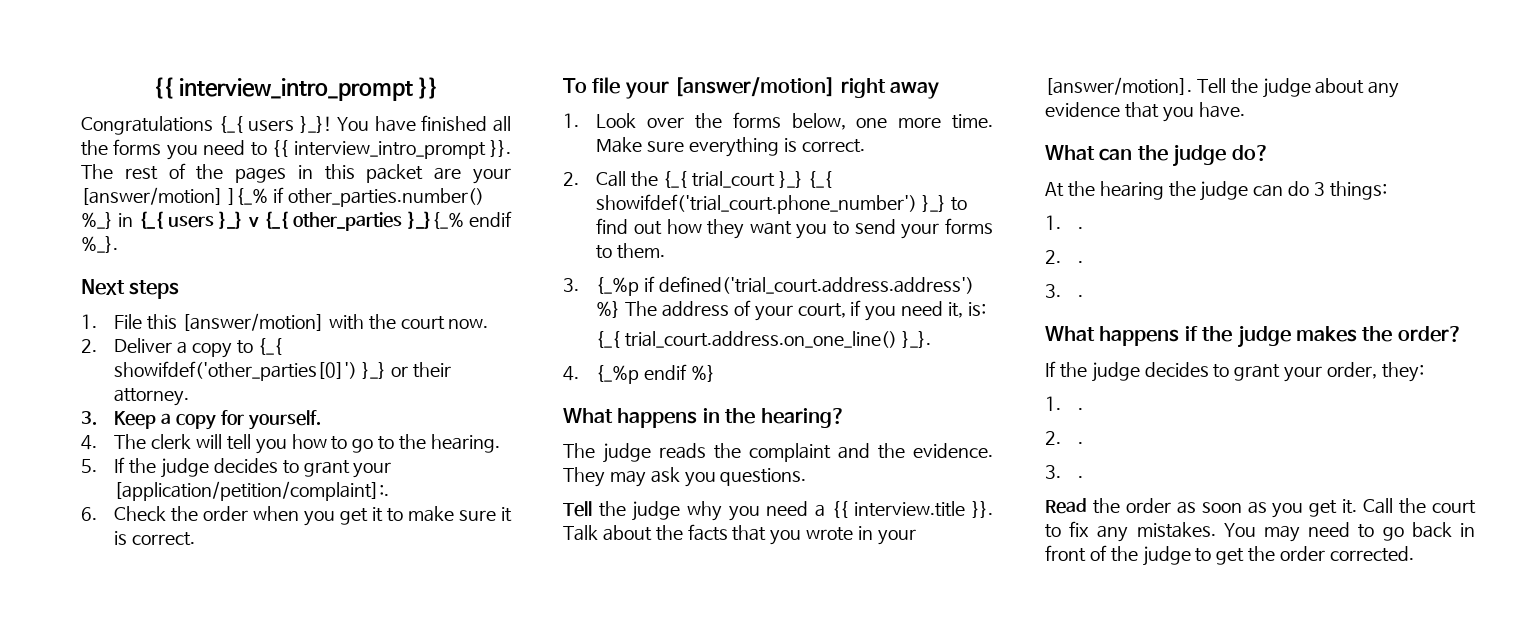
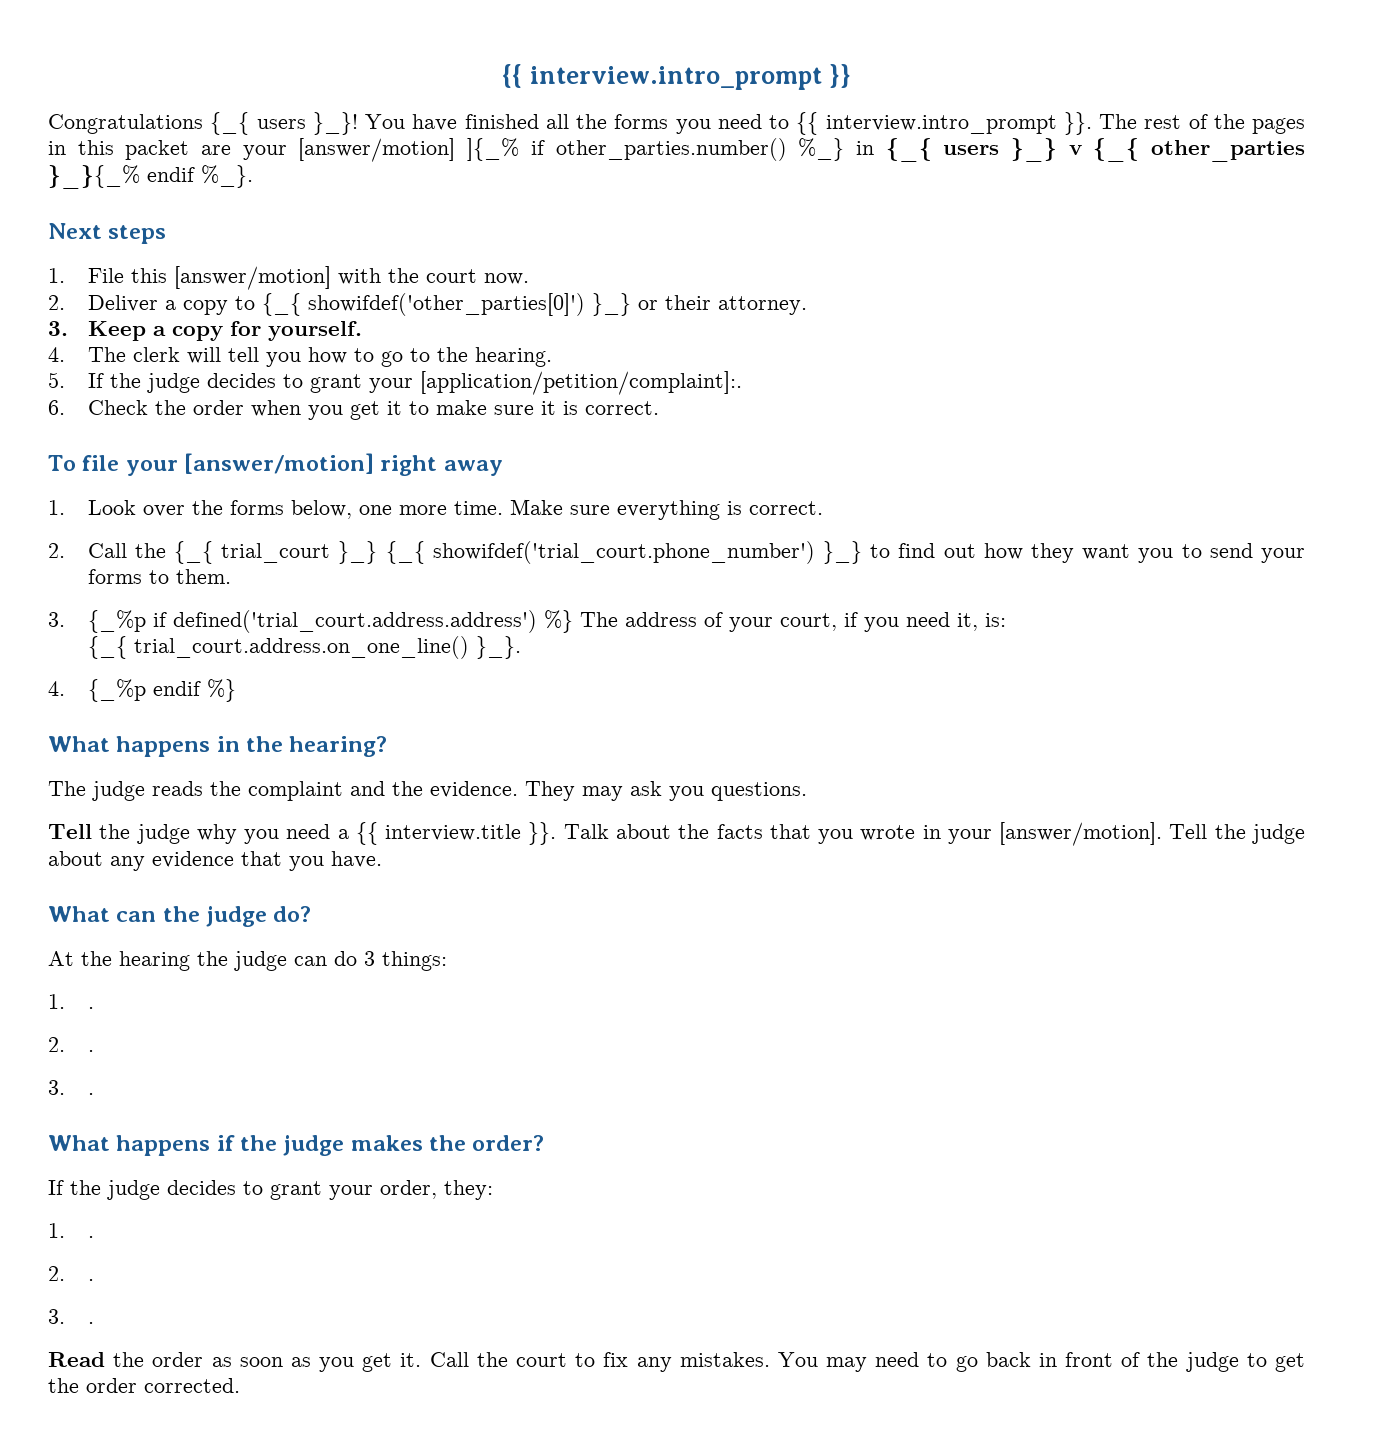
- {{ interview_intro_prompt }}
+ {{ interview.intro_prompt }}
- You have finished all the forms you need to {{ interview_intro_prompt }}.
+ You have finished all the forms you need to {{ interview.intro_prompt }}.

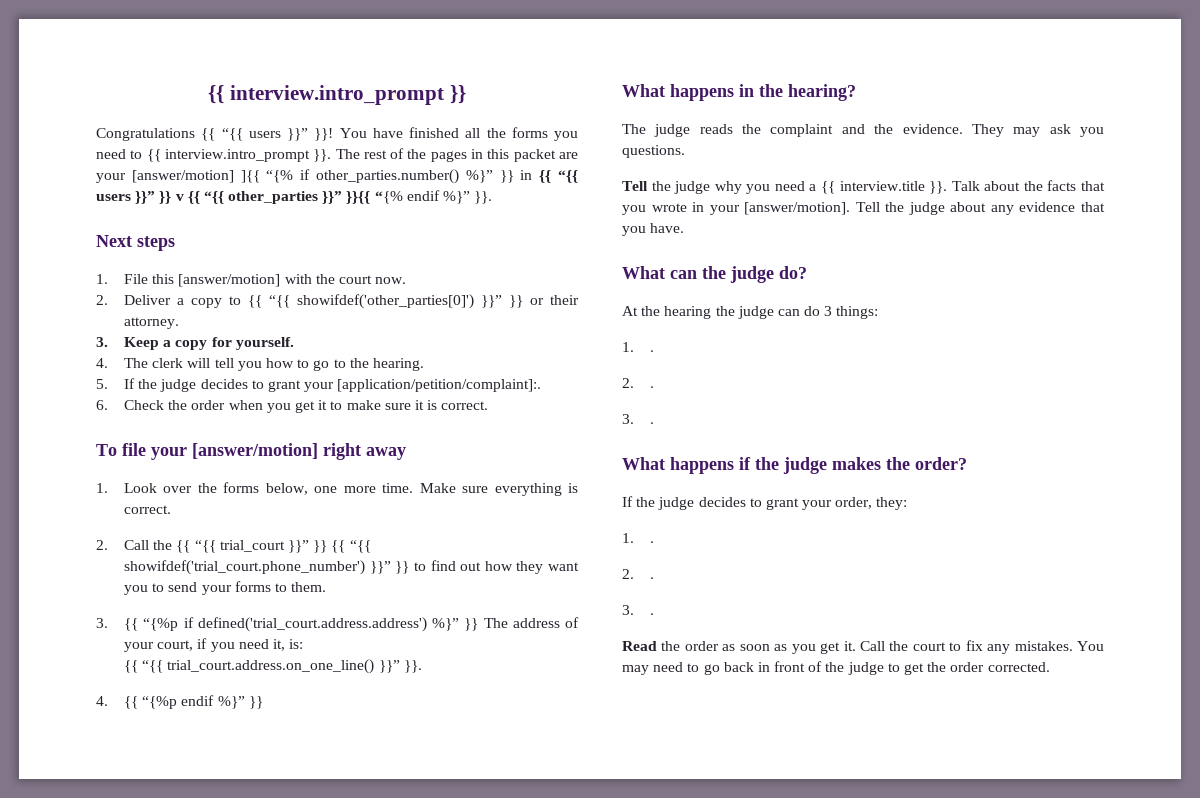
- Congratulations {_{ users }_}!
+ Congratulations {{ “{{ users }}” }}!
- The rest of the pages in this packet are your [answer/motion] ]{_% if other_parties.number() %_} in {_{ users }_} v {_{ other_parties }_}{_% endif %_}.
+ The rest of the pages in this packet are your [answer/motion] ]{{ “{% if other_parties.number() %}” }} in {{ “{{ users }}” }} v {{ “{{ other_parties }}” }}{{ “{% endif %}” }}.
- 2. Deliver a copy to {_{ showifdef('other_parties[0]') }_} or their attorney.
+ 2. Deliver a copy to {{ “{{ showifdef('other_parties[0]') }}” }} or their attorney.
- 2. Call the {_{ trial_court }_} {_{ showifdef('trial_court.phone_number') }_} to find out how they want you to send your forms to them.
+ 2. Call the {{ “{{ trial_court }}” }} {{ “{{ showifdef('trial_court.phone_number') }}” }} to find out how they want you to send your forms to them.
- 3. {_%p if defined('trial_court.address.address') %} The address of your court, if you need it, is:
+ 3. {{ “{%p if defined('trial_court.address.address') %}” }} The address of your court, if you need it, is:
- {_{ trial_court.address.on_one_line() }_}.
- 4. {_%p endif %}
+ {{ “{{ trial_court.address.on_one_line() }}” }}.
+ 4. {{ “{%p endif %}” }}

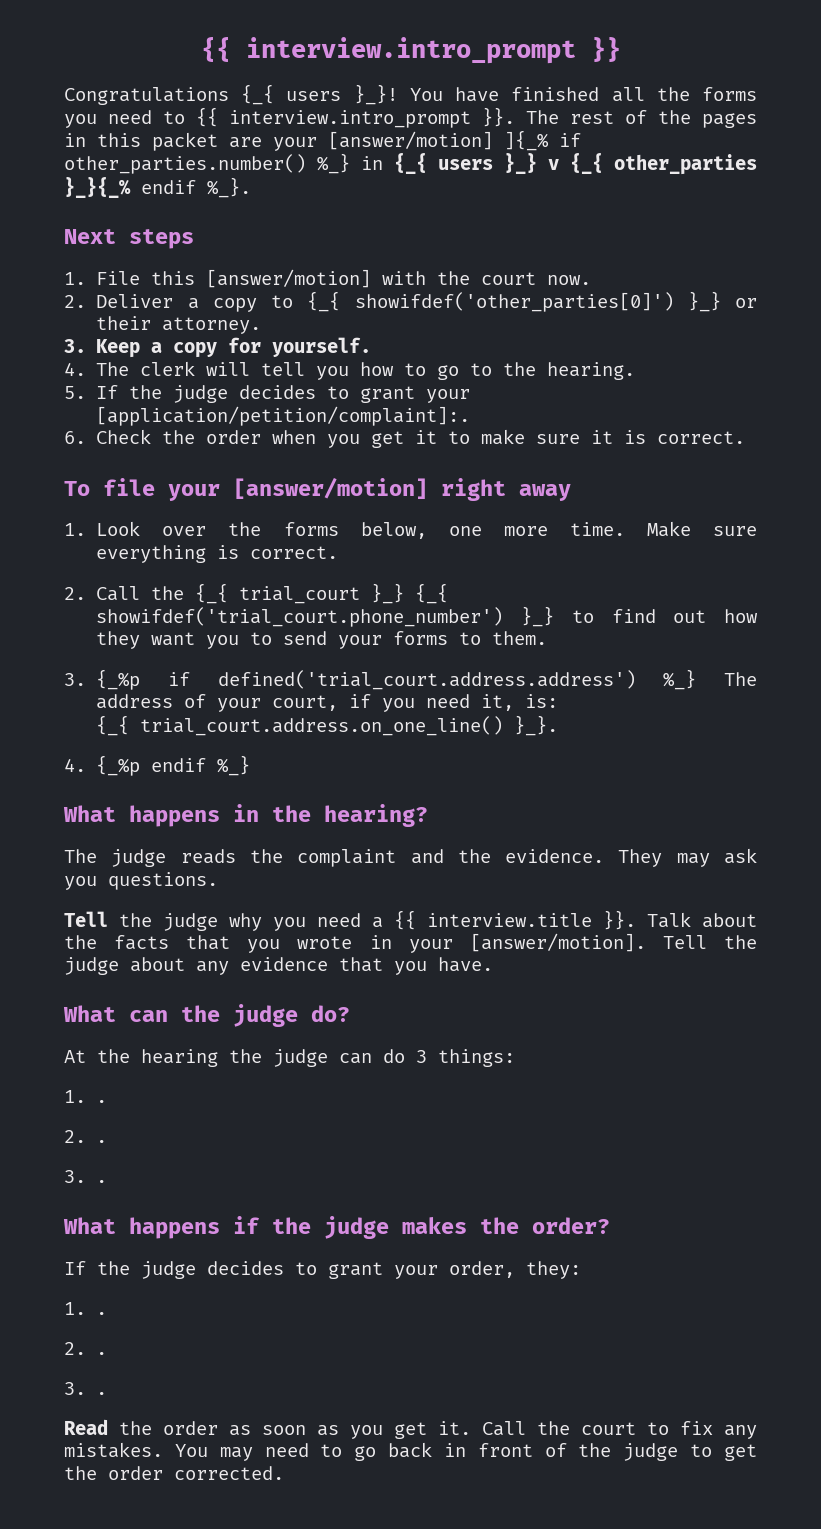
- Congratulations {{ “{{ users }}” }}!
+ Congratulations {_{ users }_}!
- The rest of the pages in this packet are your [answer/motion] ]{{ “{% if other_parties.number() %}” }} in {{ “{{ users }}” }} v {{ “{{ other_parties }}” }}{{ “{% endif %}” }}.
+ The rest of the pages in this packet are your [answer/motion] ]{_% if other_parties.number() %_} in {_{ users }_} v {_{ other_parties }_}{_% endif %_}.
- 2. Deliver a copy to {{ “{{ showifdef('other_parties[0]') }}” }} or their attorney.
+ 2. Deliver a copy to {_{ showifdef('other_parties[0]') }_} or their attorney.
- 2. Call the {{ “{{ trial_court }}” }} {{ “{{ showifdef('trial_court.phone_number') }}” }} to find out how they want you to send your forms to them.
+ 2. Call the {_{ trial_court }_} {_{ showifdef('trial_court.phone_number') }_} to find out how they want you to send your forms to them.
- 3. {{ “{%p if defined('trial_court.address.address') %}” }} The address of your court, if you need it, is:
+ 3. {_%p if defined('trial_court.address.address') %_} The address of your court, if you need it, is:
- {{ “{{ trial_court.address.on_one_line() }}” }}.
- 4. {{ “{%p endif %}” }}
+ {_{ trial_court.address.on_one_line() }_}.
+ 4. {_%p endif %_}

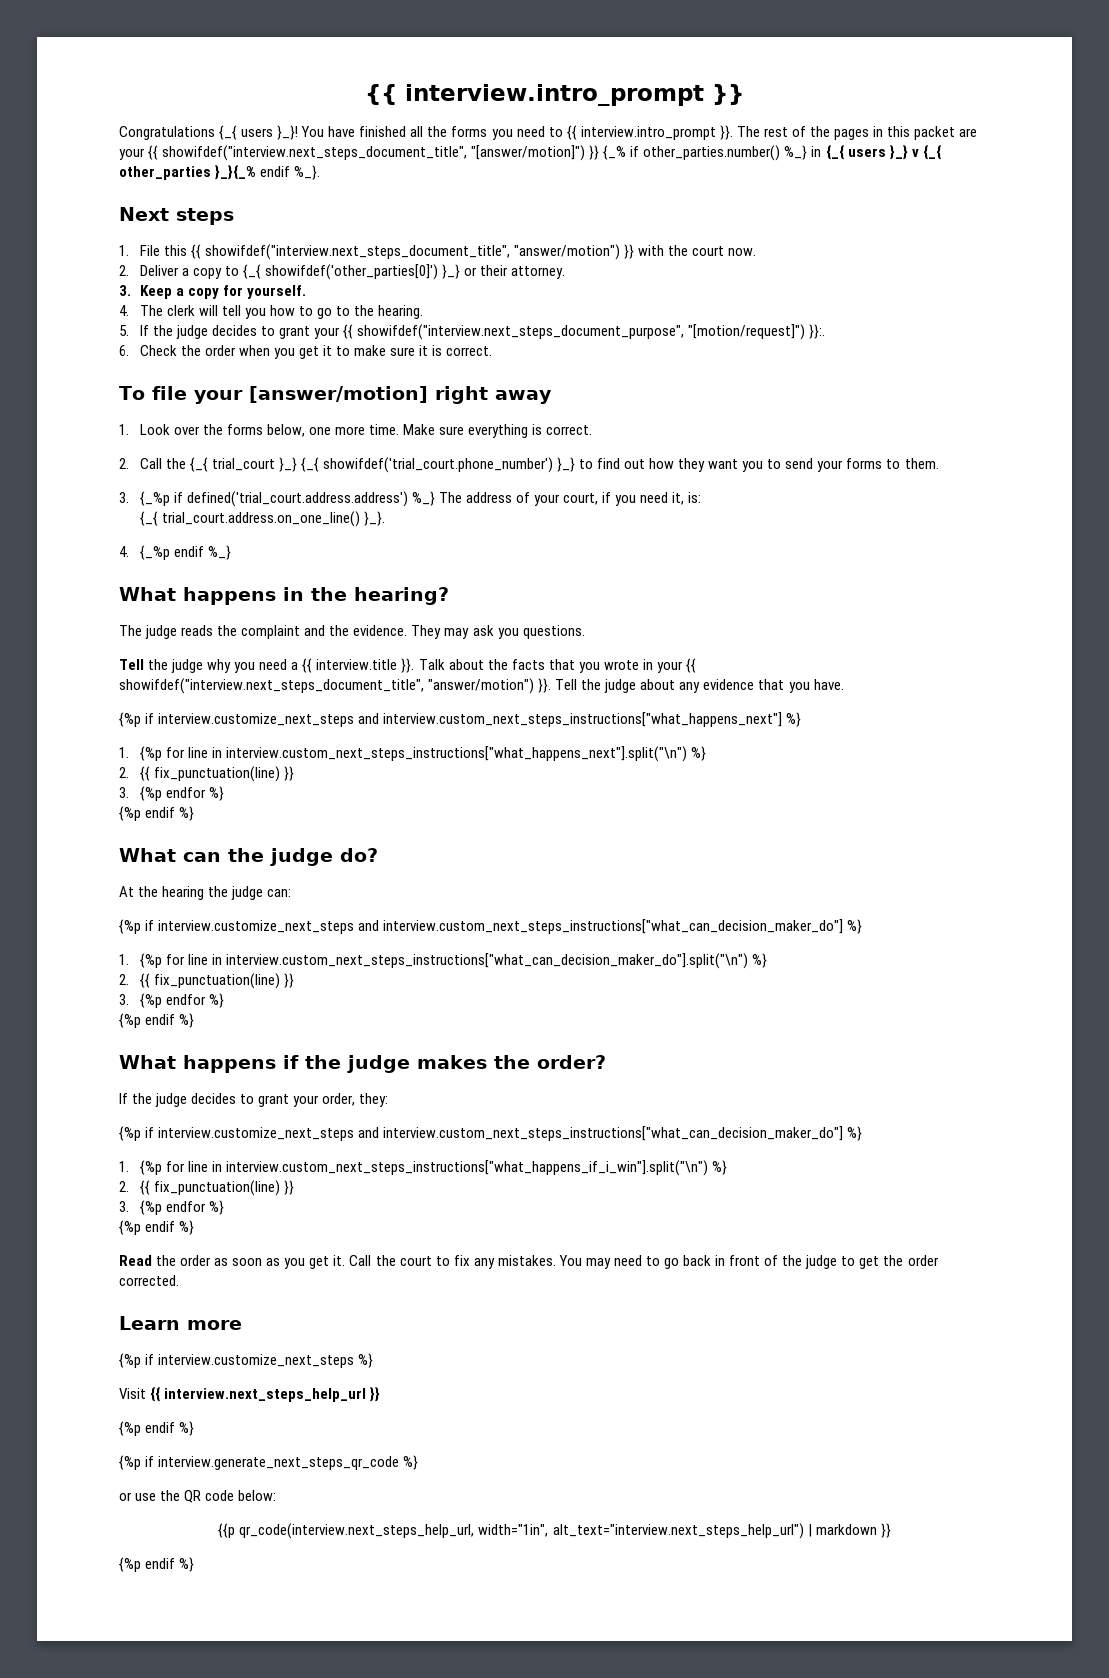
- The rest of the pages in this packet are your [answer/motion] ]{_% if other_parties.number() %_} in {_{ users }_} v {_{ other_parties }_}{_% endif %_}.
+ The rest of the pages in this packet are your {{ showifdef("interview.next_steps_document_title", "[answer/motion]") }} {_% if other_parties.number() %_} in {_{ users }_} v {_{ other_parties }_}{_% endif %_}.
- 1. File this [answer/motion] with the court now.
+ 1. File this {{ showifdef("interview.next_steps_document_title", "answer/motion") }} with the court now.
- 5. If the judge decides to grant your [application/petition/complaint]:.
+ 5. If the judge decides to grant your {{ showifdef("interview.next_steps_document_purpose", "[motion/request]") }}:.
- Talk about the facts that you wrote in your [answer/motion].
+ Talk about the facts that you wrote in your {{ showifdef("interview.next_steps_document_title", "answer/motion") }}.
+ {%p if interview.customize_next_steps and interview.custom_next_steps_instructions["what_happens_next"] %}
+ 1. {%p for line in interview.custom_next_steps_instructions["what_happens_next"].split("\n") %}
+ 2. {{ fix_punctuation(line) }}
+ 3. {%p endfor %}
+ {%p endif %}
- At the hearing the judge can do 3 things:
- 1. .
- 2. .
- 3. .
+ At the hearing the judge can:
+ {%p if interview.customize_next_steps and interview.custom_next_steps_instructions["what_can_decision_maker_do"] %}
+ 1. {%p for line in interview.custom_next_steps_instructions["what_can_decision_maker_do"].split("\n") %}
+ 2. {{ fix_punctuation(line) }}
+ 3. {%p endfor %}
+ {%p endif %}
  If the judge decides to grant your order, they:
- 1. .
- 2. .
- 3. .
+ {%p if interview.customize_next_steps and interview.custom_next_steps_instructions["what_can_decision_maker_do"] %}
+ 1. {%p for line in interview.custom_next_steps_instructions["what_happens_if_i_win"].split("\n") %}
+ 2. {{ fix_punctuation(line) }}
+ 3. {%p endfor %}
+ {%p endif %}
+ Learn more
+ {%p if interview.customize_next_steps %}
+ Visit {{ interview.next_steps_help_url }}
+ {%p endif %}
+ {%p if interview.generate_next_steps_qr_code %}
+ or use the QR code below:
+ {{p qr_code(interview.next_steps_help_url, width="1in", alt_text="interview.next_steps_help_url") | markdown }}
+ {%p endif %}

